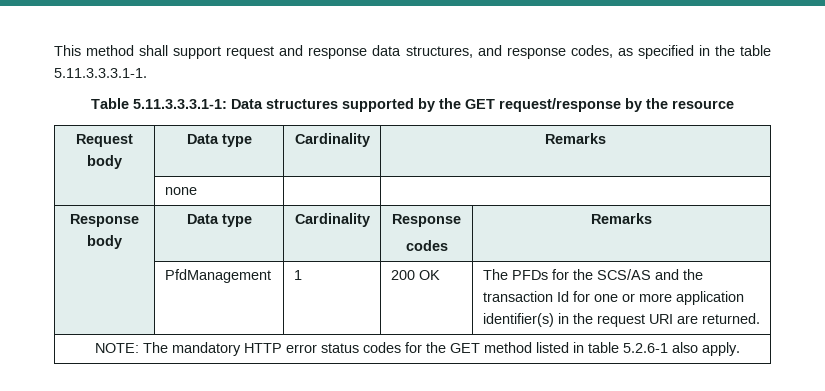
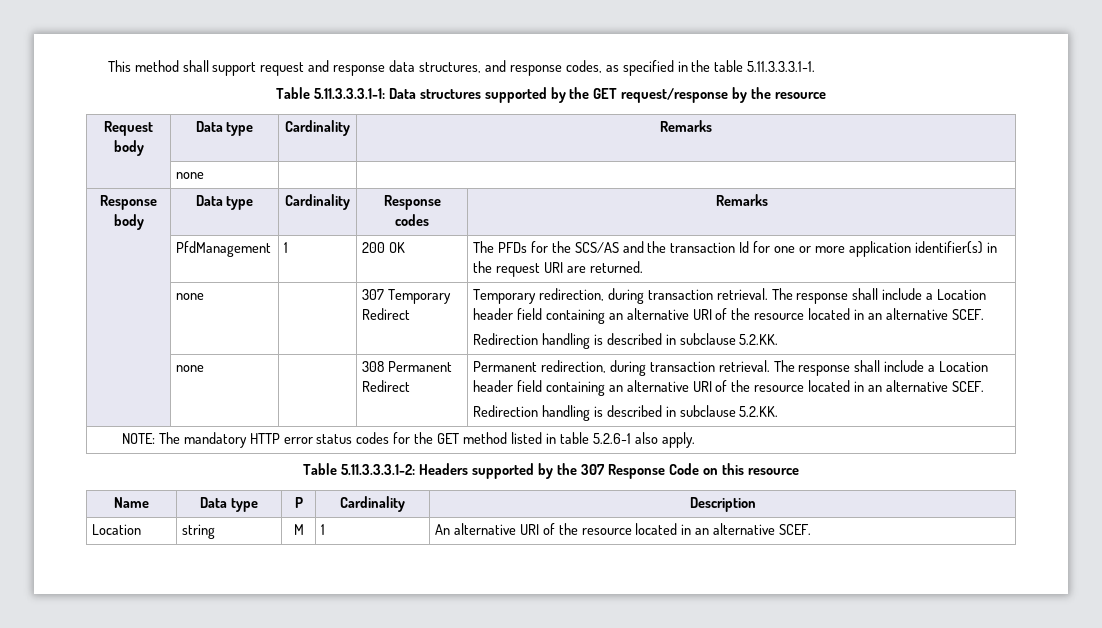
+ | none | | 307 Temporary Redirect | Temporary redirection, during transaction retrieval. The response shall include a Location header field containing an alternative URI of the resource located in an alternative SCEF.
+ Redirection handling is described in subclause 5.2.KK.
+ | none | | 308 Permanent Redirect | Permanent redirection, during transaction retrieval. The response shall include a Location header field containing an alternative URI of the resource located in an alternative SCEF.
+ Redirection handling is described in subclause 5.2.KK.
+ Table 5.11.3.3.3.1-2: Headers supported by the 307 Response Code on this resource
+ Name | Data type | P | Cardinality | Description
+ Location | string | M | 1 | An alternative URI of the resource located in an alternative SCEF.

